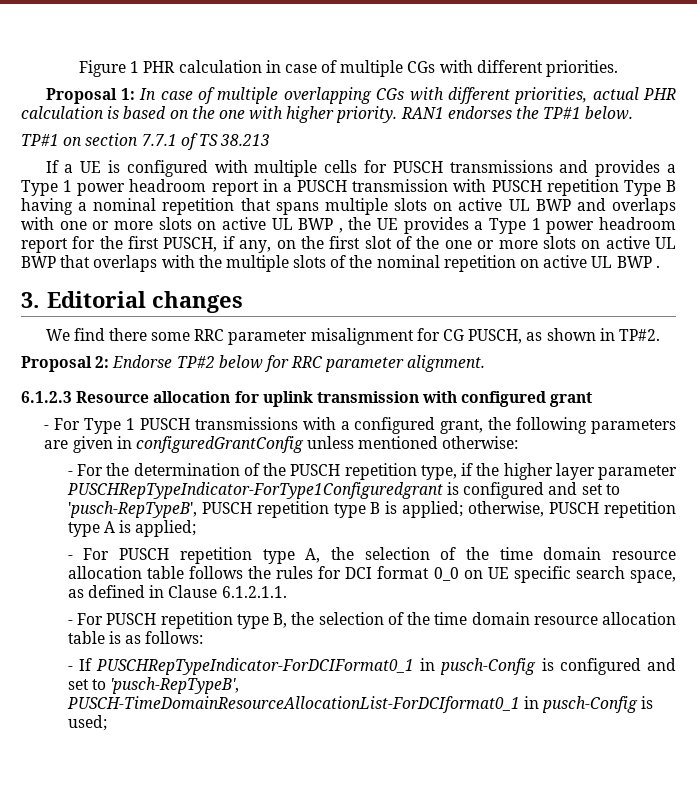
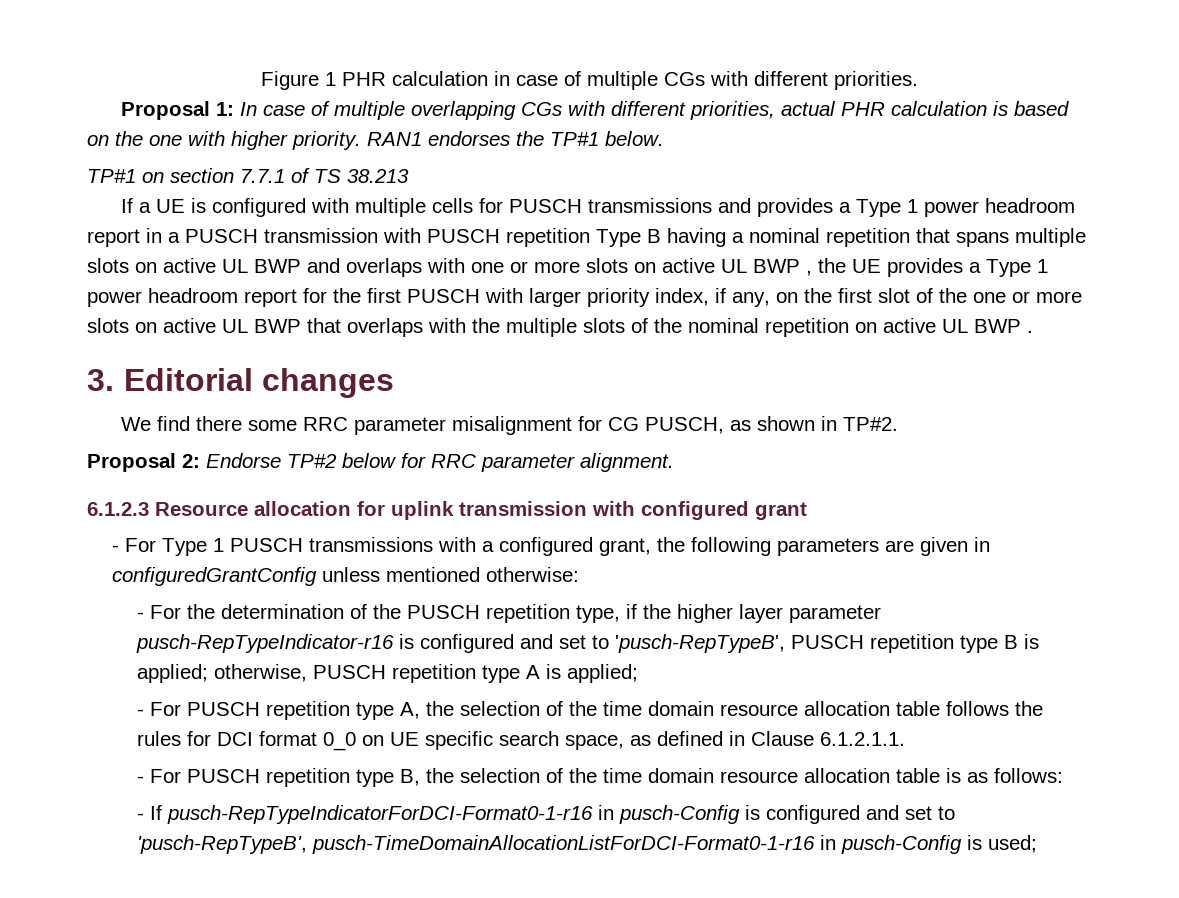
- If a UE is configured with multiple cells for PUSCH transmissions and provides a Type 1 power headroom report in a PUSCH transmission with PUSCH repetition Type B having a nominal repetition that spans multiple slots on active UL BWP and overlaps with one or more slots on active UL BWP , the UE provides a Type 1 power headroom report for the first PUSCH, if any, on the first slot of the one or more slots on active UL BWP that overlaps with the multiple slots of the nominal repetition on active UL BWP .
+ If a UE is configured with multiple cells for PUSCH transmissions and provides a Type 1 power headroom report in a PUSCH transmission with PUSCH repetition Type B having a nominal repetition that spans multiple slots on active UL BWP and overlaps with one or more slots on active UL BWP , the UE provides a Type 1 power headroom report for the first PUSCH with larger priority index, if any, on the first slot of the one or more slots on active UL BWP that overlaps with the multiple slots of the nominal repetition on active UL BWP .
- - For the determination of the PUSCH repetition type, if the higher layer parameter PUSCHRepTypeIndicator-ForType1Configuredgrant is configured and set to 'pusch-RepTypeB', PUSCH repetition type B is applied; otherwise, PUSCH repetition type A is applied;
+ - For the determination of the PUSCH repetition type, if the higher layer parameter pusch-RepTypeIndicator-r16 is configured and set to 'pusch-RepTypeB', PUSCH repetition type B is applied; otherwise, PUSCH repetition type A is applied;
- - If PUSCHRepTypeIndicator-ForDCIFormat0_1 in pusch-Config is configured and set to 'pusch-RepTypeB', PUSCH-TimeDomainResourceAllocationList-ForDCIformat0_1 in pusch-Config is used;
+ - If pusch-RepTypeIndicatorForDCI-Format0-1-r16 in pusch-Config is configured and set to 'pusch-RepTypeB', pusch-TimeDomainAllocationListForDCI-Format0-1-r16 in pusch-Config is used;

